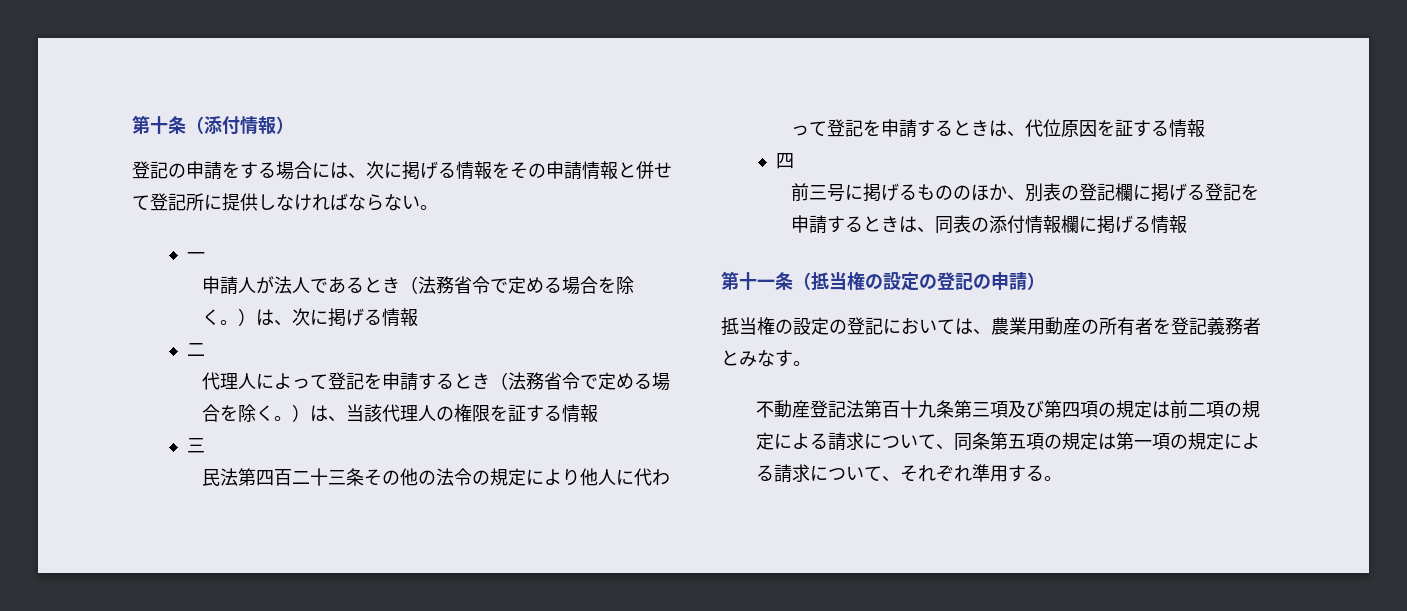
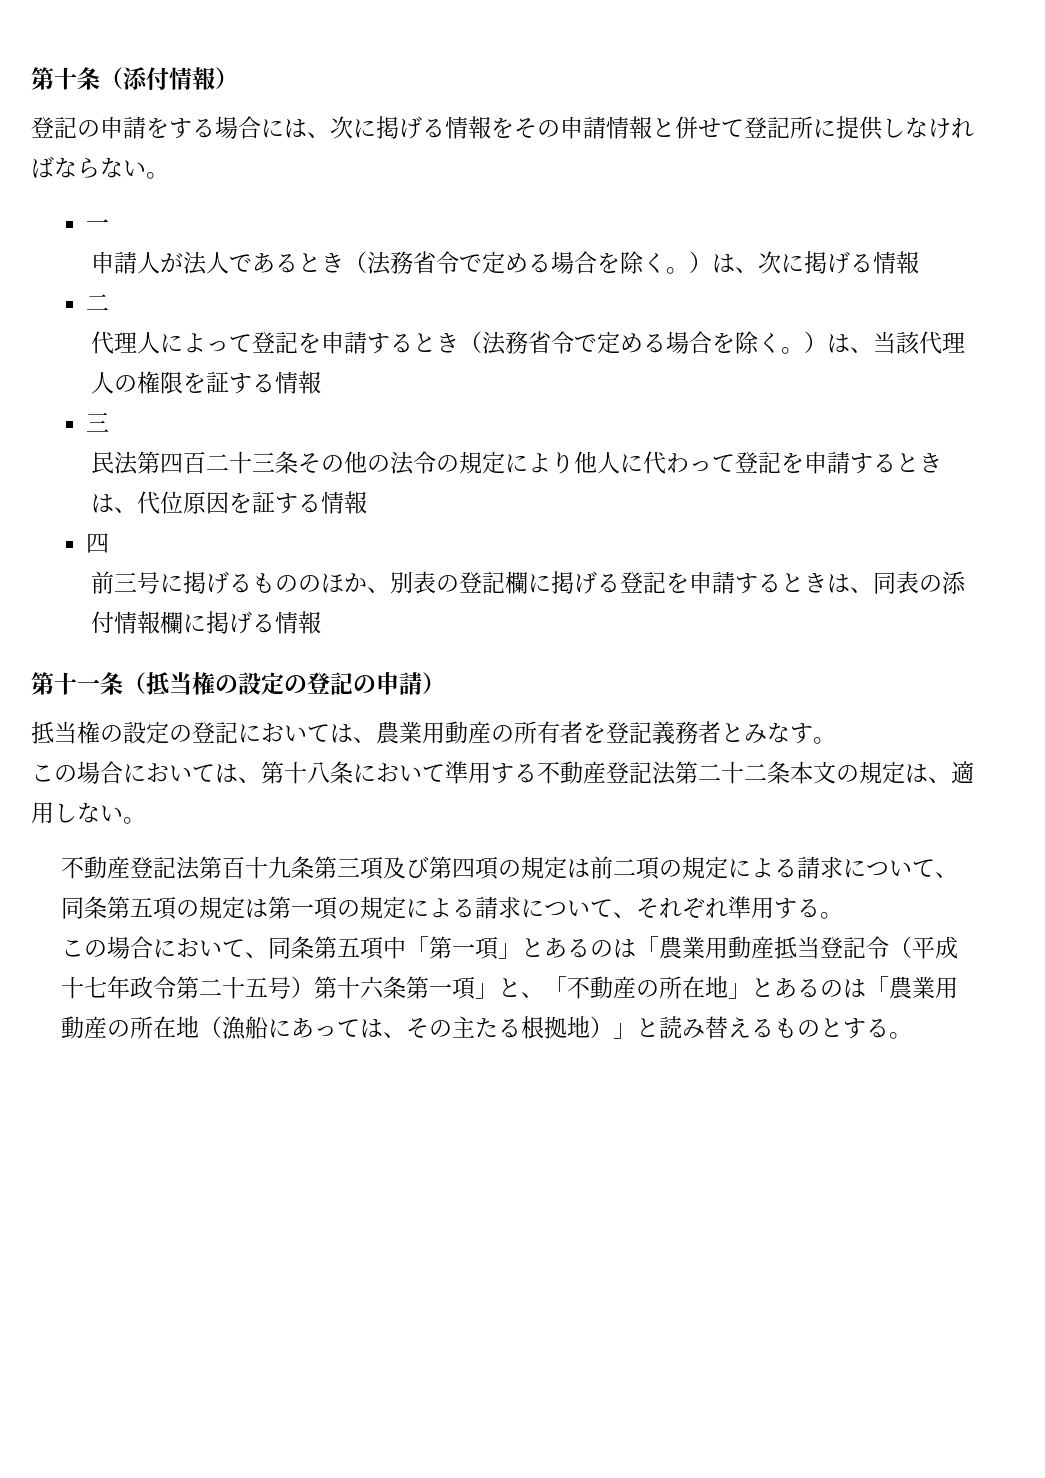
+ この場合においては、第十八条において準用する不動産登記法第二十二条本文の規定は、適用しない。
+ この場合において、同条第五項中「第一項」とあるのは「農業用動産抵当登記令（平成十七年政令第二十五号）第十六条第一項」と、「不動産の所在地」とあるのは「農業用動産の所在地（漁船にあっては、その主たる根拠地）」と読み替えるものとする。

